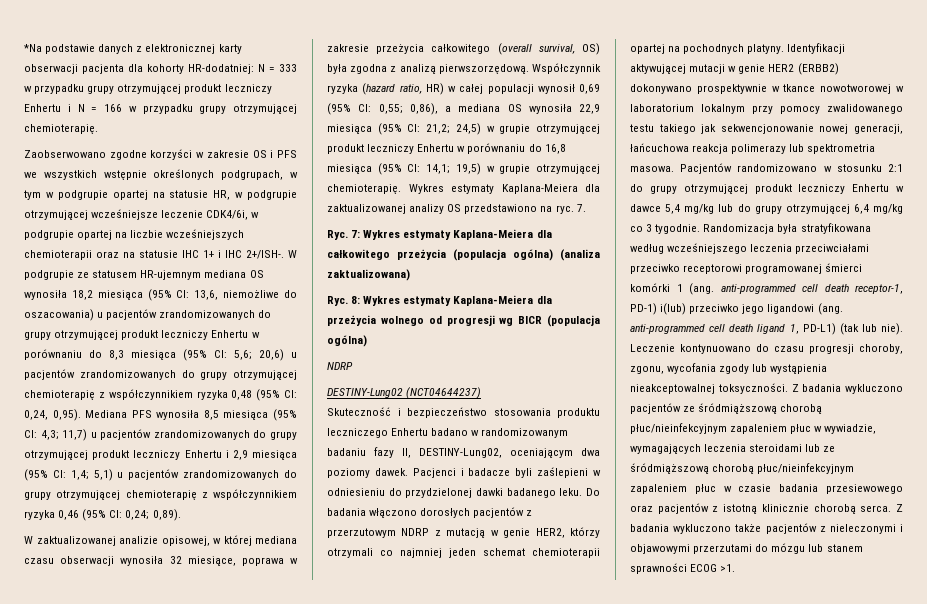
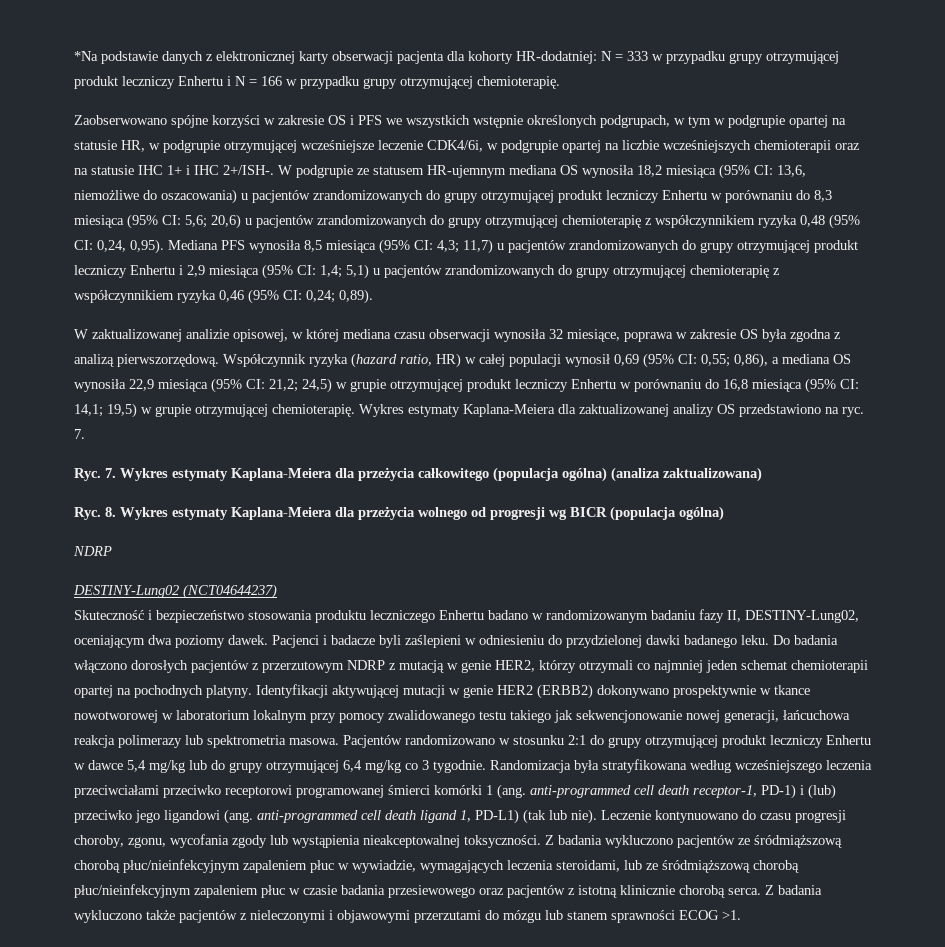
- Zaobserwowano zgodne korzyści w zakresie OS i PFS we wszystkich wstępnie określonych podgrupach, w tym w podgrupie opartej na statusie HR, w podgrupie otrzymującej wcześniejsze leczenie CDK4/6i, w podgrupie opartej na liczbie wcześniejszych chemioterapii oraz na statusie IHC 1+ i IHC 2+/ISH-.
+ Zaobserwowano spójne korzyści w zakresie OS i PFS we wszystkich wstępnie określonych podgrupach, w tym w podgrupie opartej na statusie HR, w podgrupie otrzymującej wcześniejsze leczenie CDK4/6i, w podgrupie opartej na liczbie wcześniejszych chemioterapii oraz na statusie IHC 1+ i IHC 2+/ISH-.
- W zaktualizowanej analizie opisowej, w której mediana czasu obserwacji wynosiła 32 miesiące, poprawa w zakresie przeżycia całkowitego (overall survival, OS) była zgodna z analizą pierwszorzędową.
+ W zaktualizowanej analizie opisowej, w której mediana czasu obserwacji wynosiła 32 miesiące, poprawa w zakresie OS była zgodna z analizą pierwszorzędową.
- Ryc. 7: Wykres estymaty Kaplana-Meiera dla całkowitego przeżycia (populacja ogólna) (analiza zaktualizowana)
+ Ryc. 7. Wykres estymaty Kaplana-Meiera dla przeżycia całkowitego (populacja ogólna) (analiza zaktualizowana)
- Ryc. 8: Wykres estymaty Kaplana-Meiera dla przeżycia wolnego od progresji wg BICR (populacja ogólna)
+ Ryc. 8. Wykres estymaty Kaplana-Meiera dla przeżycia wolnego od progresji wg BICR (populacja ogólna)
- Randomizacja była stratyfikowana według wcześniejszego leczenia przeciwciałami przeciwko receptorowi programowanej śmierci komórki 1 (ang. anti-programmed cell death receptor-1, PD-1) i(lub) przeciwko jego ligandowi (ang. anti-programmed cell death ligand 1, PD-L1) (tak lub nie).
+ Randomizacja była stratyfikowana według wcześniejszego leczenia przeciwciałami przeciwko receptorowi programowanej śmierci komórki 1 (ang. anti-programmed cell death receptor-1, PD-1) i (lub) przeciwko jego ligandowi (ang. anti-programmed cell death ligand 1, PD-L1) (tak lub nie).
- Z badania wykluczono pacjentów ze śródmiąższową chorobą płuc/nieinfekcyjnym zapaleniem płuc w wywiadzie, wymagających leczenia steroidami lub ze śródmiąższową chorobą płuc/nieinfekcyjnym zapaleniem płuc w czasie badania przesiewowego oraz pacjentów z istotną klinicznie chorobą serca.
+ Z badania wykluczono pacjentów ze śródmiąższową chorobą płuc/nieinfekcyjnym zapaleniem płuc w wywiadzie, wymagających leczenia steroidami, lub ze śródmiąższową chorobą płuc/nieinfekcyjnym zapaleniem płuc w czasie badania przesiewowego oraz pacjentów z istotną klinicznie chorobą serca.

